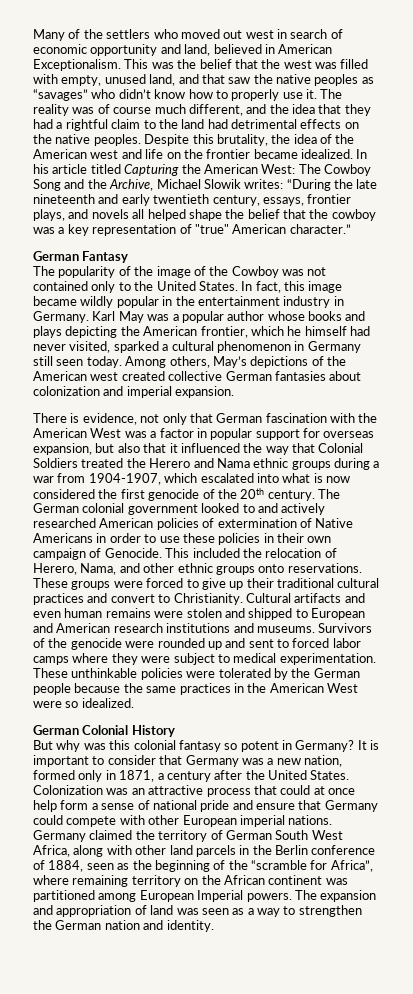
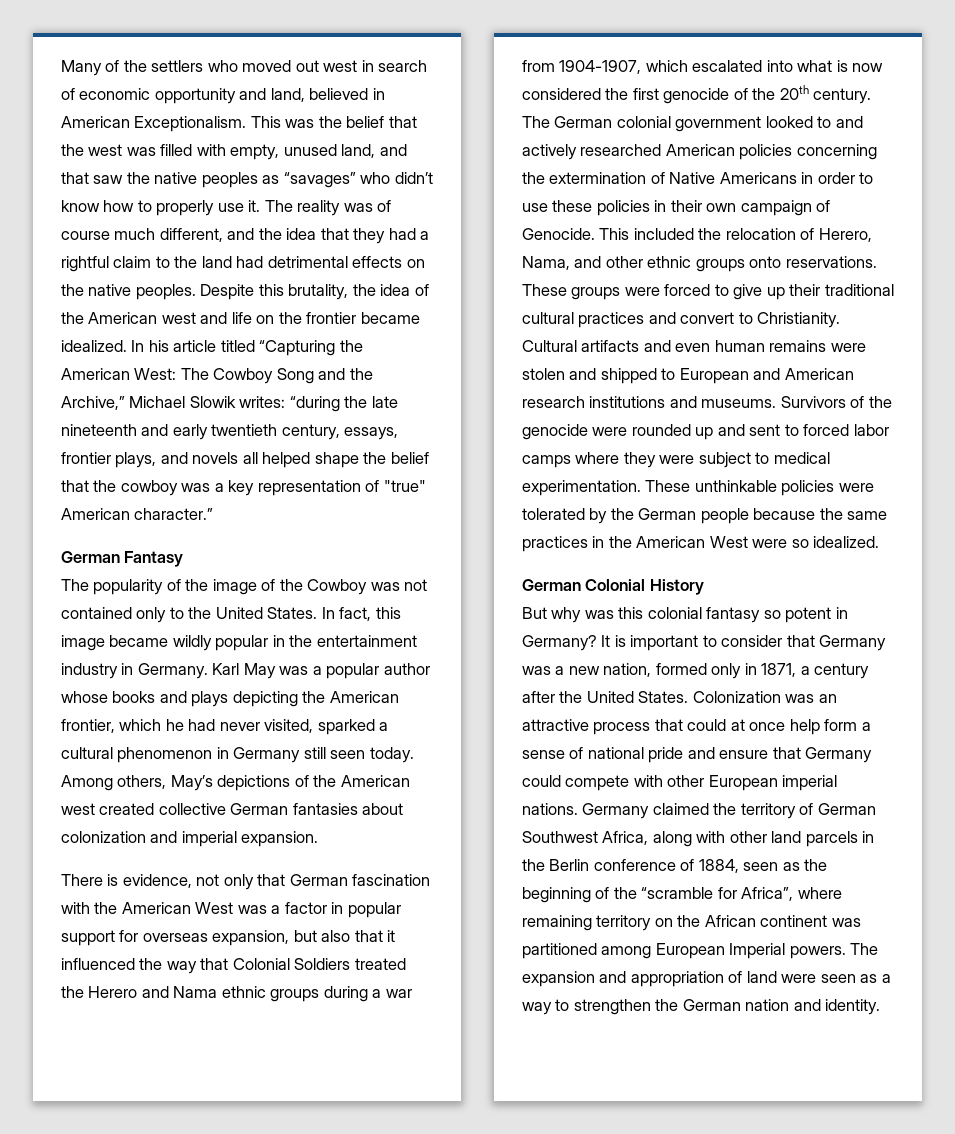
- In his article titled Capturing the American West: The Cowboy Song and the Archive, Michael Slowik writes: “During the late nineteenth and early twentieth century, essays, frontier plays, and novels all helped shape the belief that the cowboy was a key representation of "true" American character.”
+ In his article titled “Capturing the American West: The Cowboy Song and the Archive,” Michael Slowik writes: “during the late nineteenth and early twentieth century, essays, frontier plays, and novels all helped shape the belief that the cowboy was a key representation of "true" American character.”
- Karl May was a popular author whose books and plays depicting the American frontier, which he himself had never visited, sparked a cultural phenomenon in Germany still seen today.
+ Karl May was a popular author whose books and plays depicting the American frontier, which he had never visited, sparked a cultural phenomenon in Germany still seen today.
- The German colonial government looked to and actively researched American policies of extermination of Native Americans in order to use these policies in their own campaign of Genocide.
+ The German colonial government looked to and actively researched American policies concerning the extermination of Native Americans in order to use these policies in their own campaign of Genocide.
- Germany claimed the territory of German South West Africa, along with other land parcels in the Berlin conference of 1884, seen as the beginning of the “scramble for Africa”, where remaining territory on the African continent was partitioned among European Imperial powers.
+ Germany claimed the territory of German Southwest Africa, along with other land parcels in the Berlin conference of 1884, seen as the beginning of the “scramble for Africa”, where remaining territory on the African continent was partitioned among European Imperial powers.
- The expansion and appropriation of land was seen as a way to strengthen the German nation and identity.
+ The expansion and appropriation of land were seen as a way to strengthen the German nation and identity.

